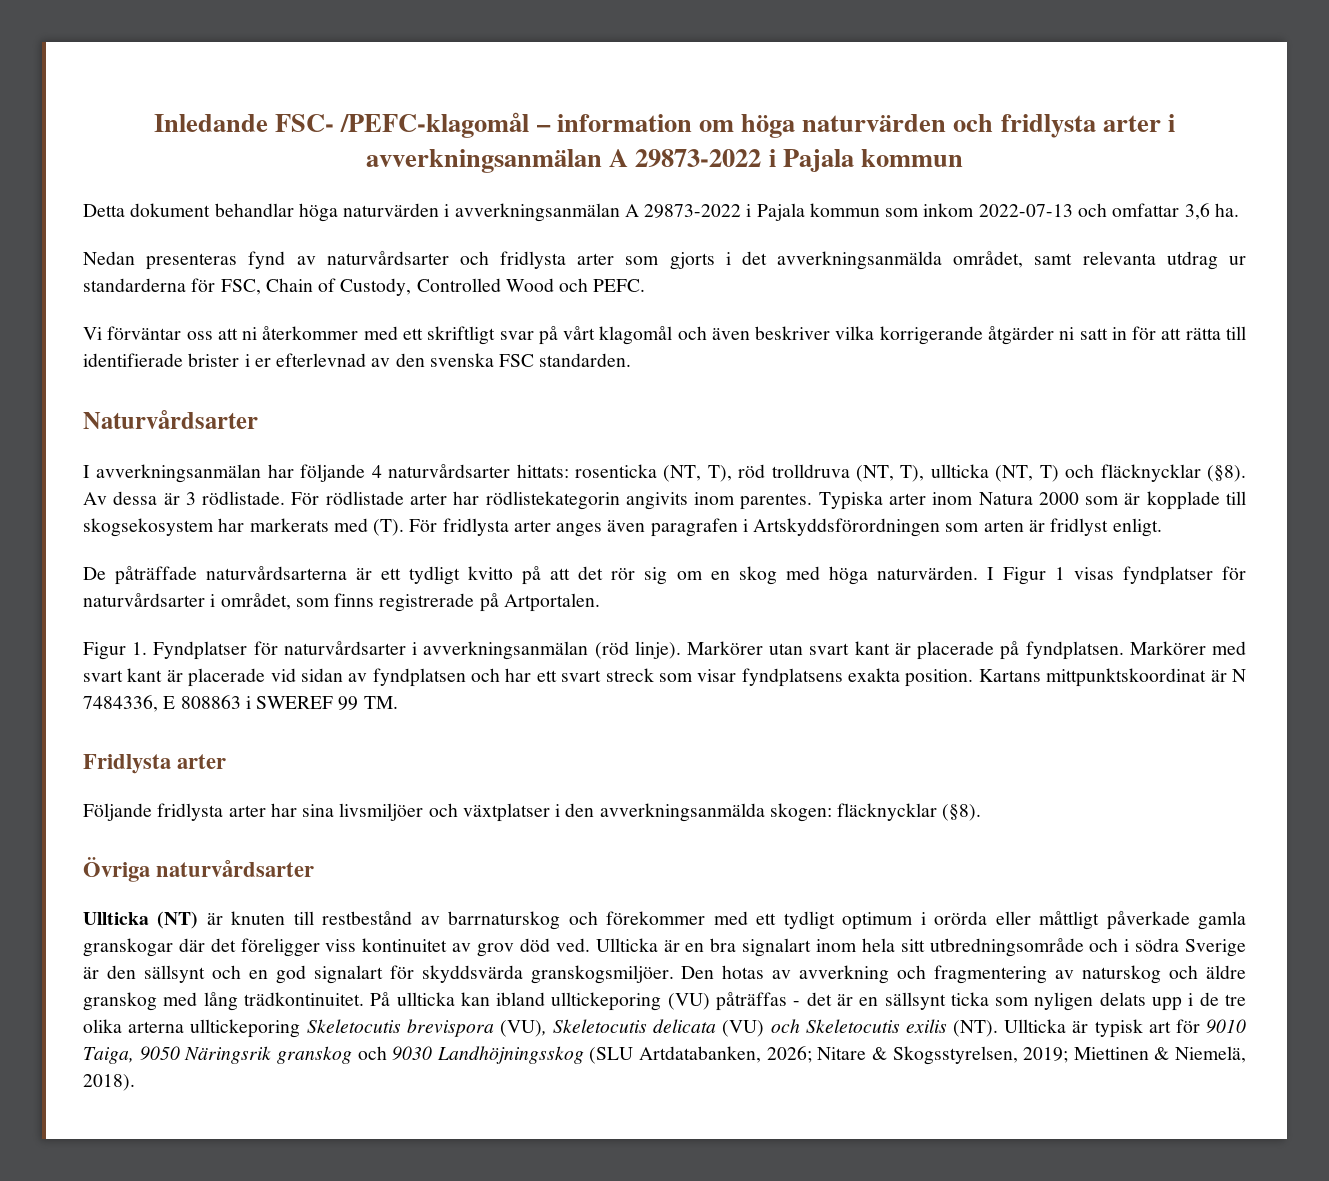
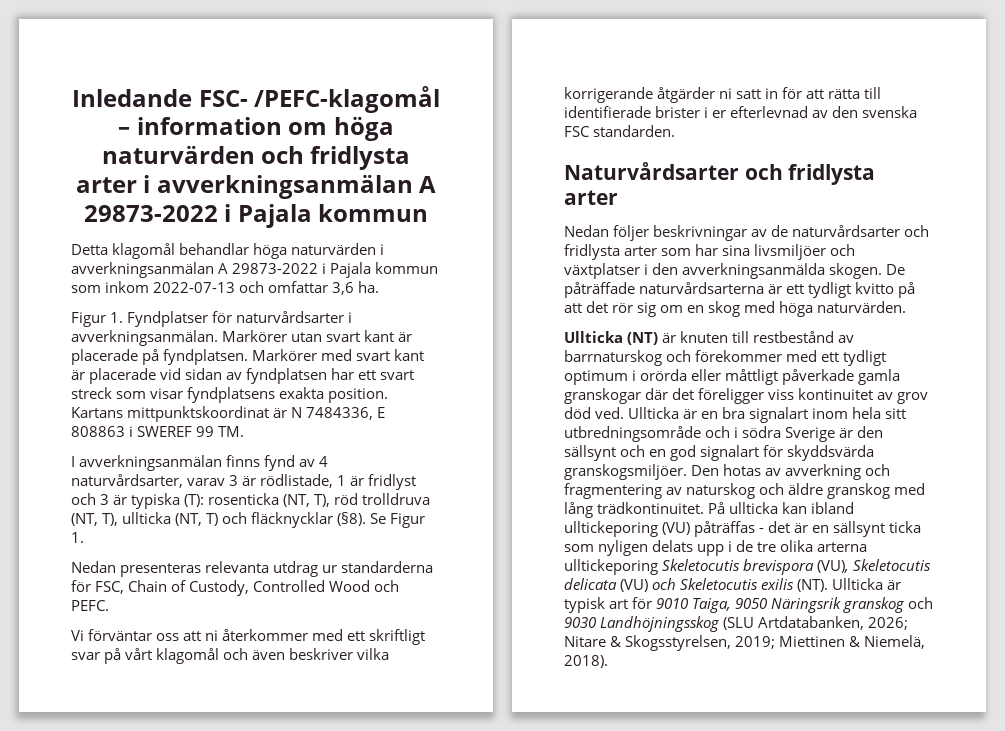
- Detta dokument behandlar höga naturvärden i avverkningsanmälan A 29873-2022 i Pajala kommun som inkom 2022-07-13 och omfattar 3,6 ha.
+ Detta klagomål behandlar höga naturvärden i avverkningsanmälan A 29873-2022 i Pajala kommun som inkom 2022-07-13 och omfattar 3,6 ha.
- Nedan presenteras fynd av naturvårdsarter och fridlysta arter som gjorts i det avverkningsanmälda området, samt relevanta utdrag ur standarderna för FSC, Chain of Custody, Controlled Wood och PEFC.
+ Figur 1. Fyndplatser för naturvårdsarter i avverkningsanmälan. Markörer utan svart kant är placerade på fyndplatsen. Markörer med svart kant är placerade vid sidan av fyndplatsen har ett svart streck som visar fyndplatsens exakta position. Kartans mittpunktskoordinat är N 7484336, E 808863 i SWEREF 99 TM.
+ I avverkningsanmälan finns fynd av 4 naturvårdsarter, varav 3 är rödlistade, 1 är fridlyst och 3 är typiska (T): rosenticka (NT, T), röd trolldruva (NT, T), ullticka (NT, T) och fläcknycklar (§8). Se Figur 1.
+ Nedan presenteras relevanta utdrag ur standarderna för FSC, Chain of Custody, Controlled Wood och PEFC.
- Naturvårdsarter
- I avverkningsanmälan har följande 4 naturvårdsarter hittats: rosenticka (NT, T), röd trolldruva (NT, T), ullticka (NT, T) och fläcknycklar (§8). Av dessa är 3 rödlistade. För rödlistade arter har rödlistekategorin angivits inom parentes. Typiska arter inom Natura 2000 som är kopplade till skogsekosystem har markerats med (T). För fridlysta arter anges även paragrafen i Artskyddsförordningen som arten är fridlyst enligt.
- De påträffade naturvårdsarterna är ett tydligt kvitto på att det rör sig om en skog med höga naturvärden. I Figur 1 visas fyndplatser för naturvårdsarter i området, som finns registrerade på Artportalen.
- Figur 1. Fyndplatser för naturvårdsarter i avverkningsanmälan (röd linje). Markörer utan svart kant är placerade på fyndplatsen. Markörer med svart kant är placerade vid sidan av fyndplatsen och har ett svart streck som visar fyndplatsens exakta position. Kartans mittpunktskoordinat är N 7484336, E 808863 i SWEREF 99 TM.
- Fridlysta arter
- Följande fridlysta arter har sina livsmiljöer och växtplatser i den avverkningsanmälda skogen: fläcknycklar (§8).
- Övriga naturvårdsarter
+ Naturvårdsarter och fridlysta arter
+ Nedan följer beskrivningar av de naturvårdsarter och fridlysta arter som har sina livsmiljöer och växtplatser i den avverkningsanmälda skogen. De påträffade naturvårdsarterna är ett tydligt kvitto på att det rör sig om en skog med höga naturvärden.

